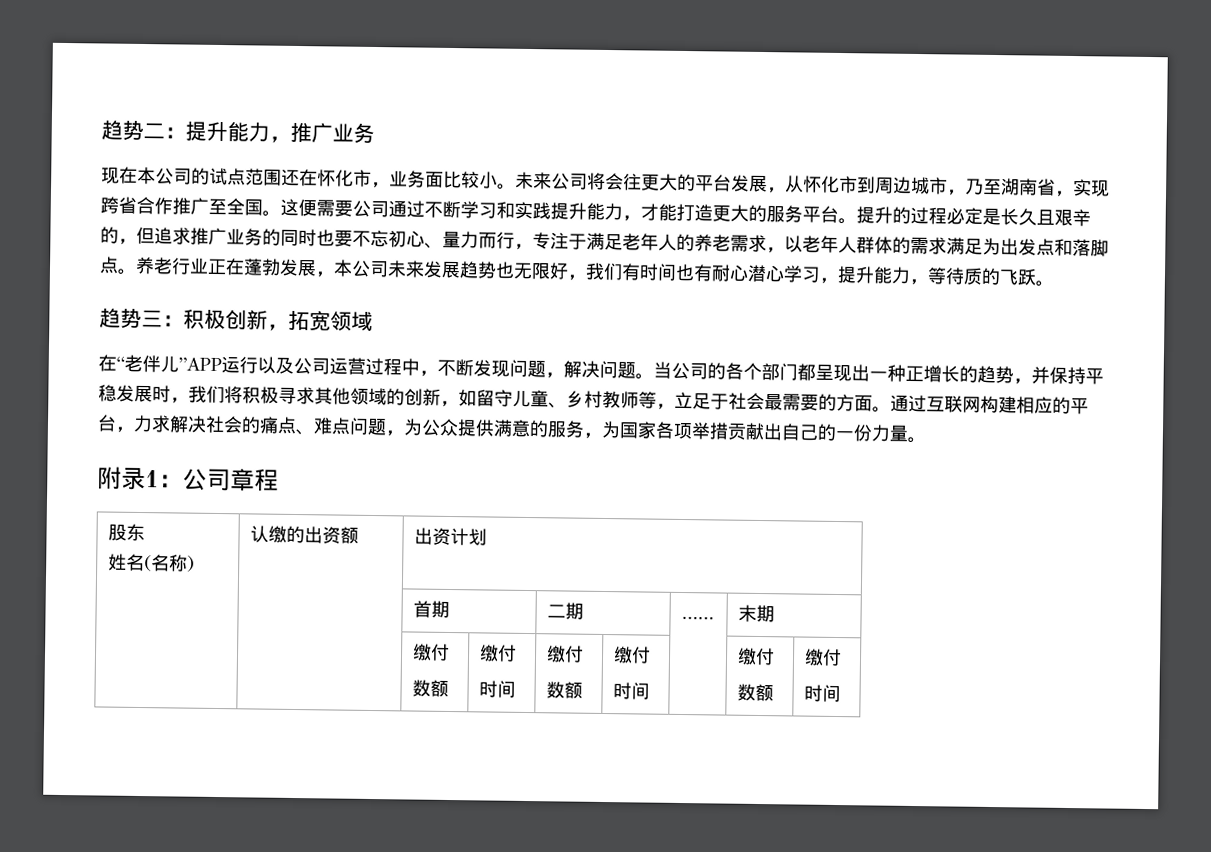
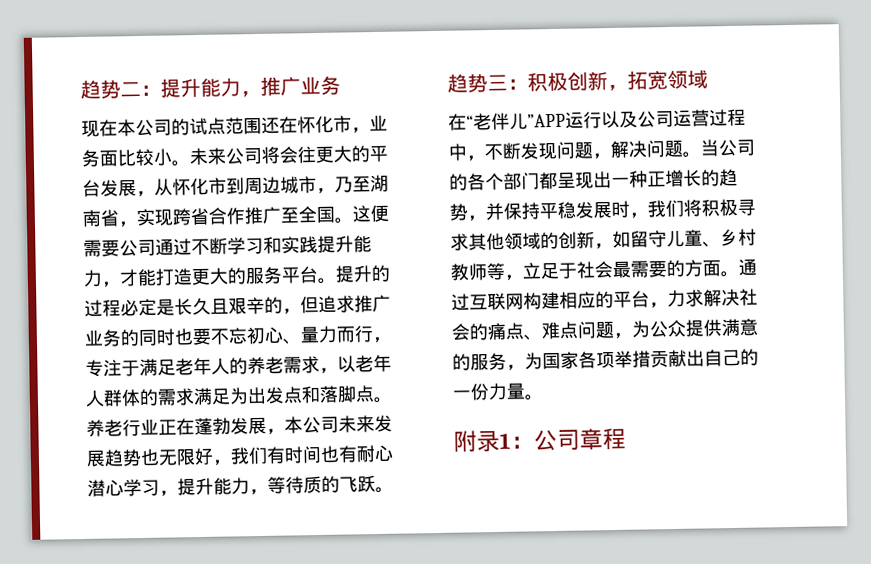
- 股东
- 姓名(名称) | 认缴的出资额 | 出资计划
- | | 首期 | 二期 | …… | 末期
- | | 缴付
- 数额 | 缴付
- 时间 | 缴付
- 数额 | 缴付
- 时间 | | 缴付
- 数额 | 缴付
- 时间

